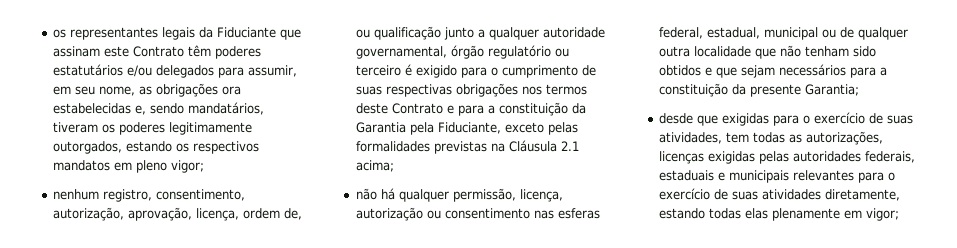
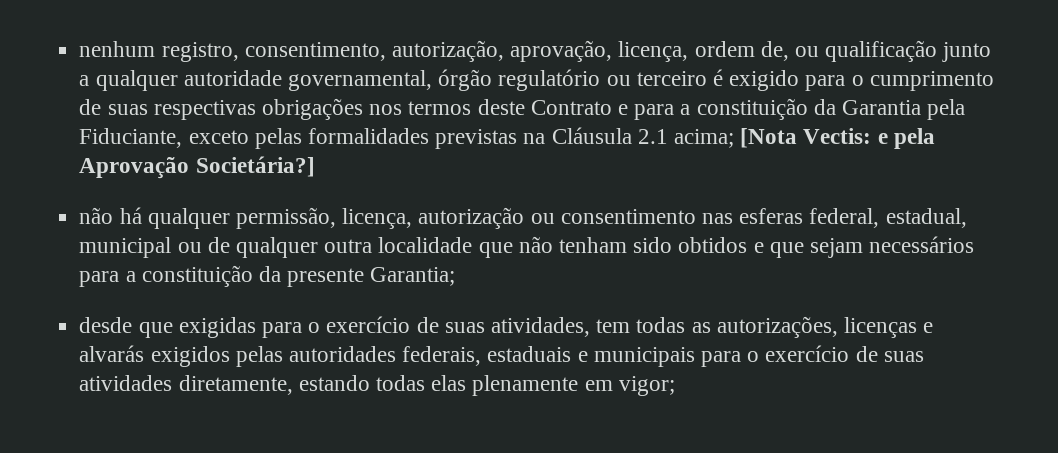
- os representantes legais da Fiduciante que assinam este Contrato têm poderes estatutários e/ou delegados para assumir, em seu nome, as obrigações ora estabelecidas e, sendo mandatários, tiveram os poderes legitimamente outorgados, estando os respectivos mandatos em pleno vigor;
- nenhum registro, consentimento, autorização, aprovação, licença, ordem de, ou qualificação junto a qualquer autoridade governamental, órgão regulatório ou terceiro é exigido para o cumprimento de suas respectivas obrigações nos termos deste Contrato e para a constituição da Garantia pela Fiduciante, exceto pelas formalidades previstas na Cláusula 2.1 acima;
+ nenhum registro, consentimento, autorização, aprovação, licença, ordem de, ou qualificação junto a qualquer autoridade governamental, órgão regulatório ou terceiro é exigido para o cumprimento de suas respectivas obrigações nos termos deste Contrato e para a constituição da Garantia pela Fiduciante, exceto pelas formalidades previstas na Cláusula 2.1 acima; [Nota Vectis: e pela Aprovação Societária?]
- desde que exigidas para o exercício de suas atividades, tem todas as autorizações, licenças exigidas pelas autoridades federais, estaduais e municipais relevantes para o exercício de suas atividades diretamente, estando todas elas plenamente em vigor;
+ desde que exigidas para o exercício de suas atividades, tem todas as autorizações, licenças e alvarás exigidos pelas autoridades federais, estaduais e municipais para o exercício de suas atividades diretamente, estando todas elas plenamente em vigor;

